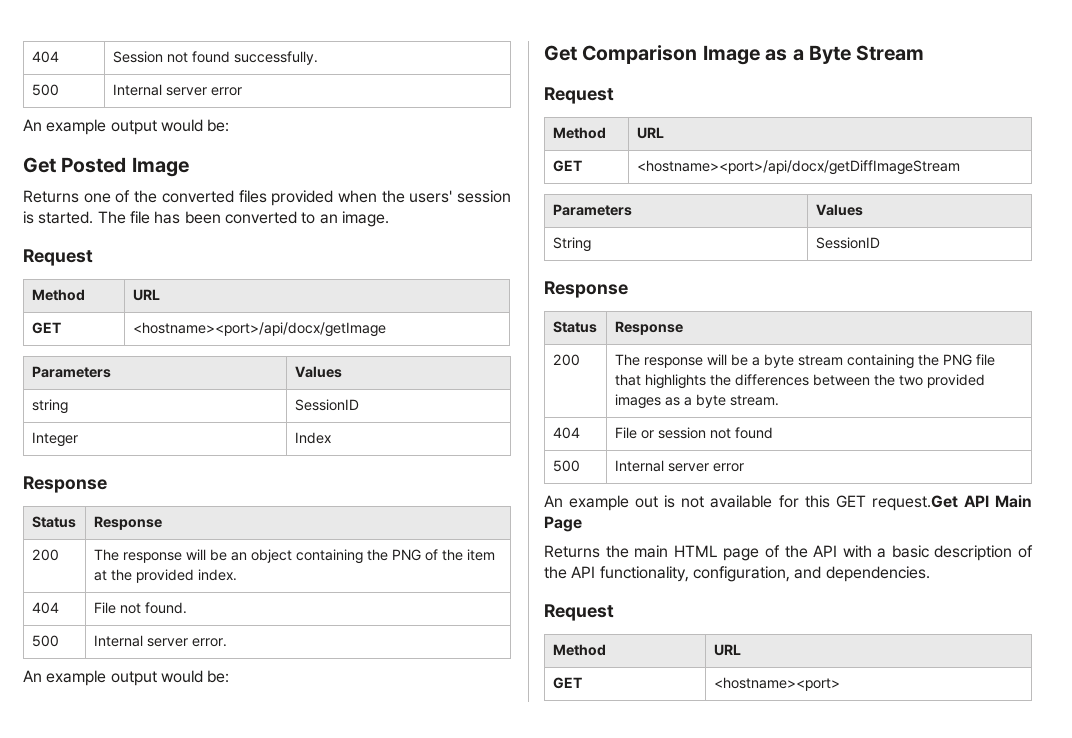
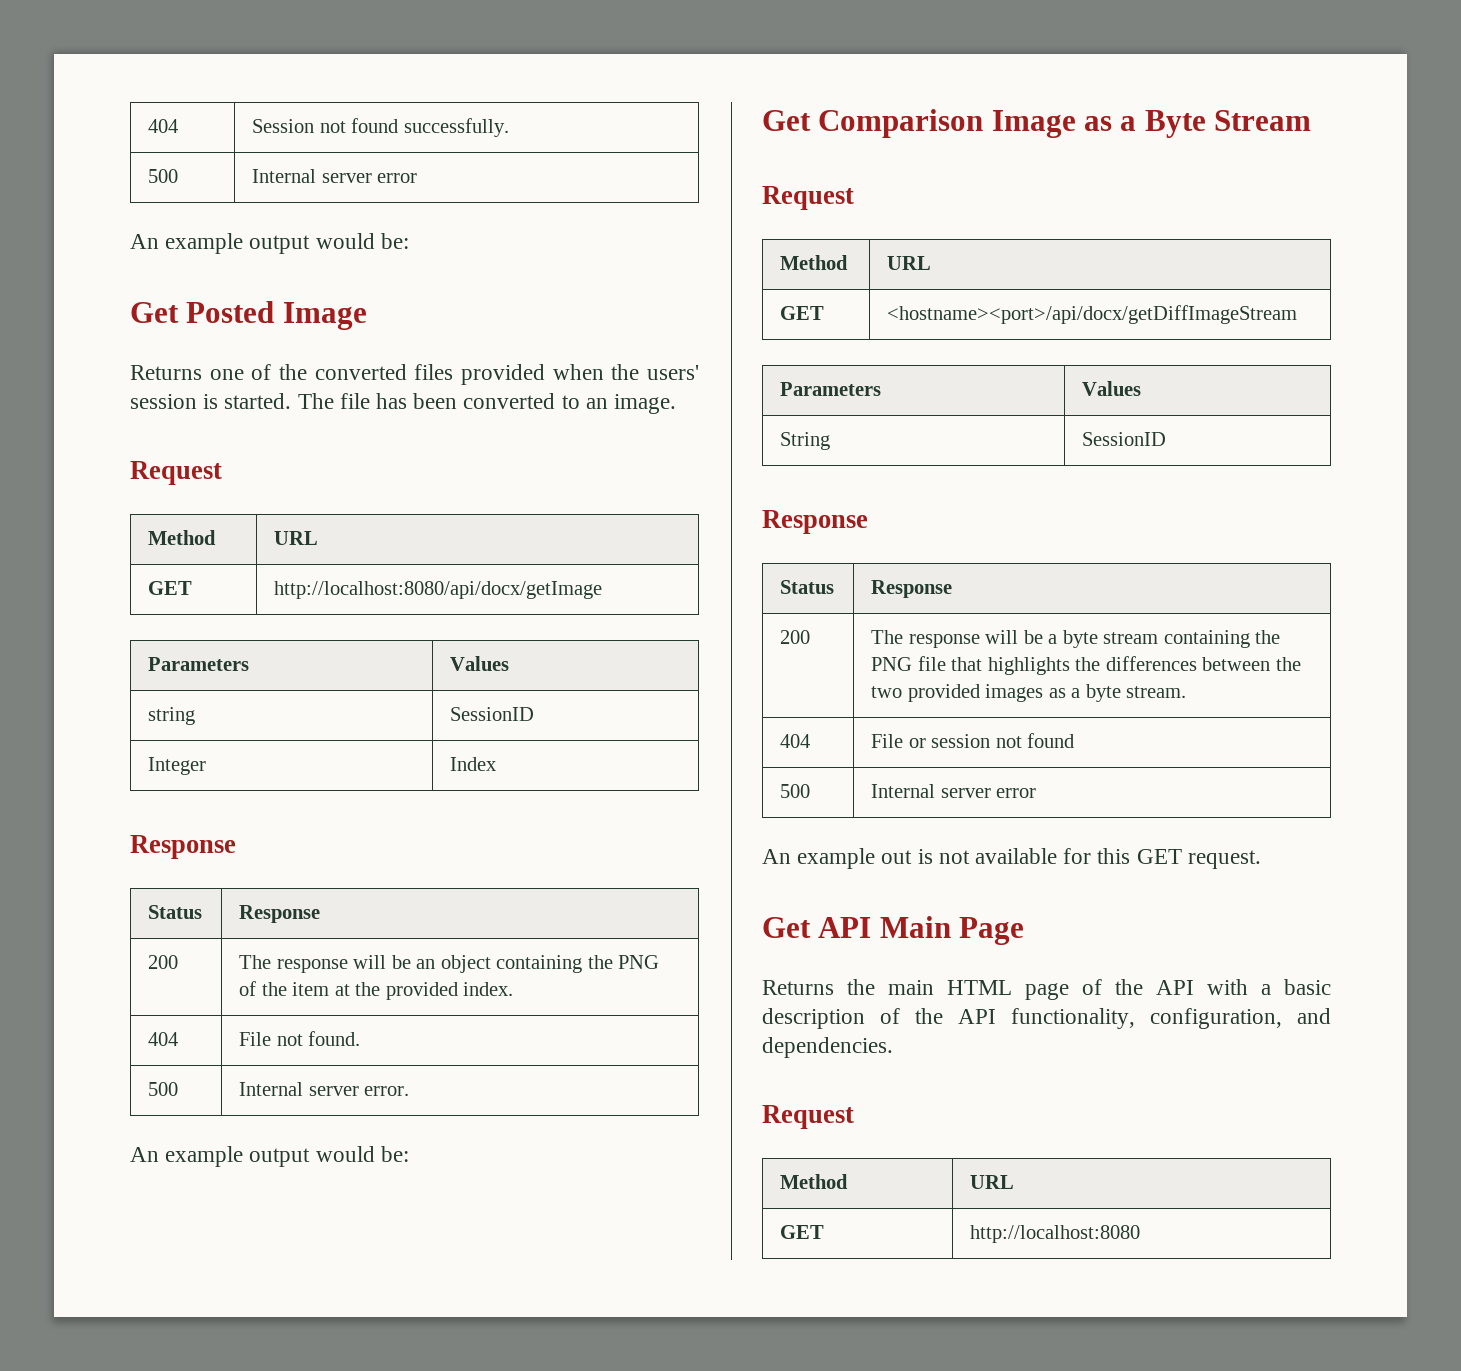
- GET | <hostname><port>/api/docx/getImage
+ GET | http://localhost:8080/api/docx/getImage
- An example out is not available for this GET request.Get API Main Page
+ An example out is not available for this GET request.
+ Get API Main Page
- GET | <hostname><port>
+ GET | http://localhost:8080

